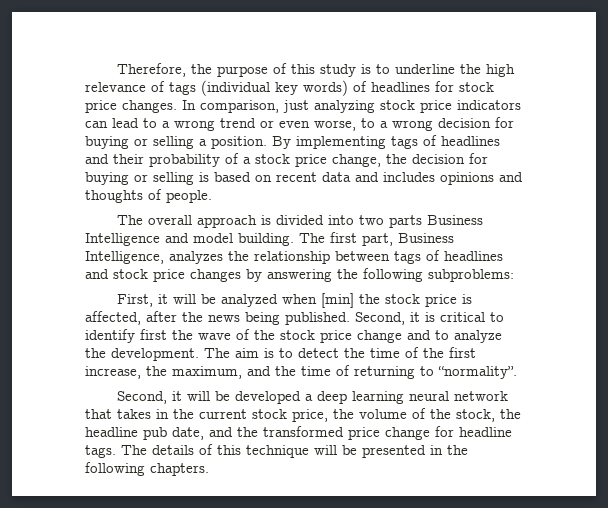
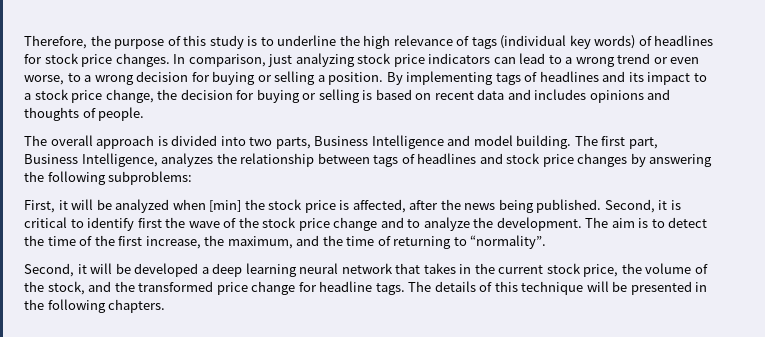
- By implementing tags of headlines and their probability of a stock price change, the decision for buying or selling is based on recent data and includes opinions and thoughts of people.
+ By implementing tags of headlines and its impact to a stock price change, the decision for buying or selling is based on recent data and includes opinions and thoughts of people.
- The overall approach is divided into two parts Business Intelligence and model building.
+ The overall approach is divided into two parts, Business Intelligence and model building.
- Second, it will be developed a deep learning neural network that takes in the current stock price, the volume of the stock, the headline pub date, and the transformed price change for headline tags.
+ Second, it will be developed a deep learning neural network that takes in the current stock price, the volume of the stock, and the transformed price change for headline tags.

